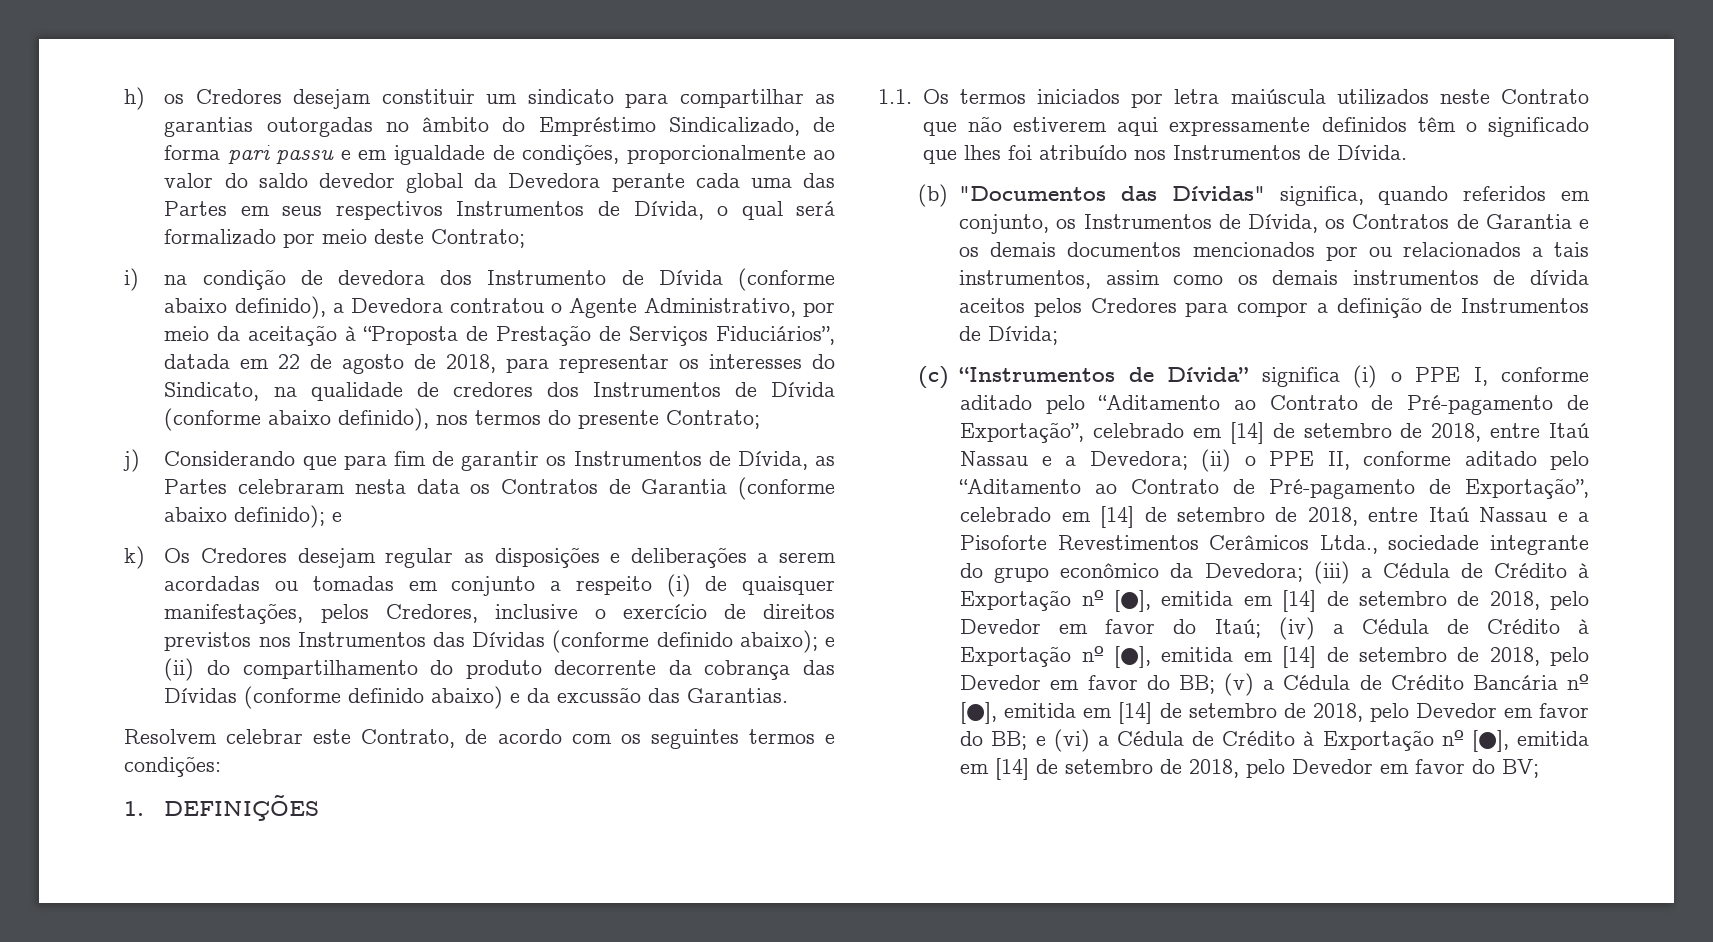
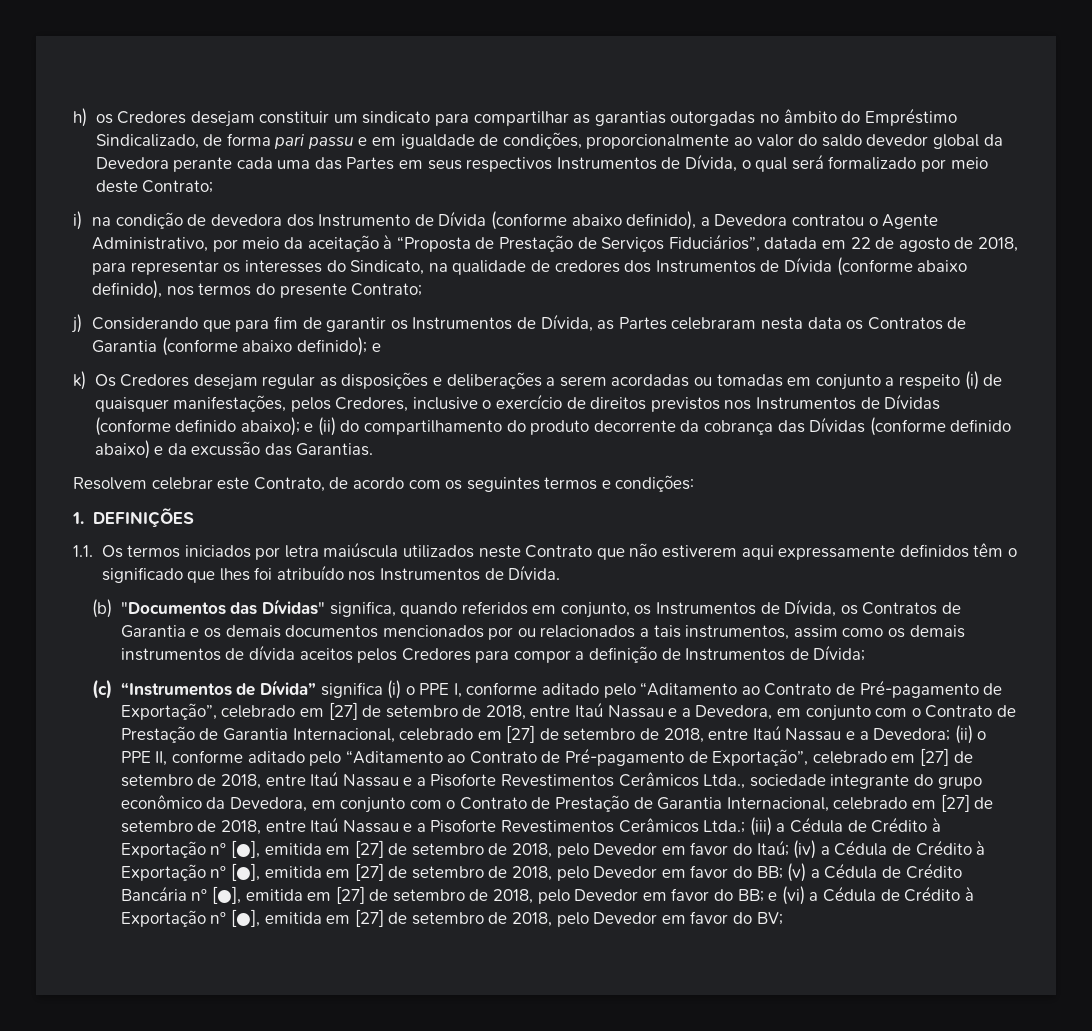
- k) Os Credores desejam regular as disposições e deliberações a serem acordadas ou tomadas em conjunto a respeito (i) de quaisquer manifestações, pelos Credores, inclusive o exercício de direitos previstos nos Instrumentos das Dívidas (conforme definido abaixo); e (ii) do compartilhamento do produto decorrente da cobrança das Dívidas (conforme definido abaixo) e da excussão das Garantias.
+ k) Os Credores desejam regular as disposições e deliberações a serem acordadas ou tomadas em conjunto a respeito (i) de quaisquer manifestações, pelos Credores, inclusive o exercício de direitos previstos nos Instrumentos de Dívidas (conforme definido abaixo); e (ii) do compartilhamento do produto decorrente da cobrança das Dívidas (conforme definido abaixo) e da excussão das Garantias.
- (c) “Instrumentos de Dívida” significa (i) o PPE I, conforme aditado pelo “Aditamento ao Contrato de Pré-pagamento de Exportação”, celebrado em [14] de setembro de 2018, entre Itaú Nassau e a Devedora;
+ (c) “Instrumentos de Dívida” significa (i) o PPE I, conforme aditado pelo “Aditamento ao Contrato de Pré-pagamento de Exportação”, celebrado em [27] de setembro de 2018, entre Itaú Nassau e a Devedora, em conjunto com o Contrato de Prestação de Garantia Internacional, celebrado em [27] de setembro de 2018, entre Itaú Nassau e a Devedora;
- (ii) o PPE II, conforme aditado pelo “Aditamento ao Contrato de Pré-pagamento de Exportação”, celebrado em [14] de setembro de 2018, entre Itaú Nassau e a Pisoforte Revestimentos Cerâmicos Ltda., sociedade integrante do grupo econômico da Devedora;
+ (ii) o PPE II, conforme aditado pelo “Aditamento ao Contrato de Pré-pagamento de Exportação”, celebrado em [27] de setembro de 2018, entre Itaú Nassau e a Pisoforte Revestimentos Cerâmicos Ltda., sociedade integrante do grupo econômico da Devedora, em conjunto com o Contrato de Prestação de Garantia Internacional, celebrado em [27] de setembro de 2018, entre Itaú Nassau e a Pisoforte Revestimentos Cerâmicos Ltda.;
- (iii) a Cédula de Crédito à Exportação nº [●], emitida em [14] de setembro de 2018, pelo Devedor em favor do Itaú;
+ (iii) a Cédula de Crédito à Exportação nº [●], emitida em [27] de setembro de 2018, pelo Devedor em favor do Itaú;
- (iv) a Cédula de Crédito à Exportação nº [●], emitida em [14] de setembro de 2018, pelo Devedor em favor do BB;
+ (iv) a Cédula de Crédito à Exportação nº [●], emitida em [27] de setembro de 2018, pelo Devedor em favor do BB;
- (v) a Cédula de Crédito Bancária nº [●], emitida em [14] de setembro de 2018, pelo Devedor em favor do BB;
+ (v) a Cédula de Crédito Bancária nº [●], emitida em [27] de setembro de 2018, pelo Devedor em favor do BB;
- e (vi) a Cédula de Crédito à Exportação nº [●], emitida em [14] de setembro de 2018, pelo Devedor em favor do BV;
+ e (vi) a Cédula de Crédito à Exportação nº [●], emitida em [27] de setembro de 2018, pelo Devedor em favor do BV;

